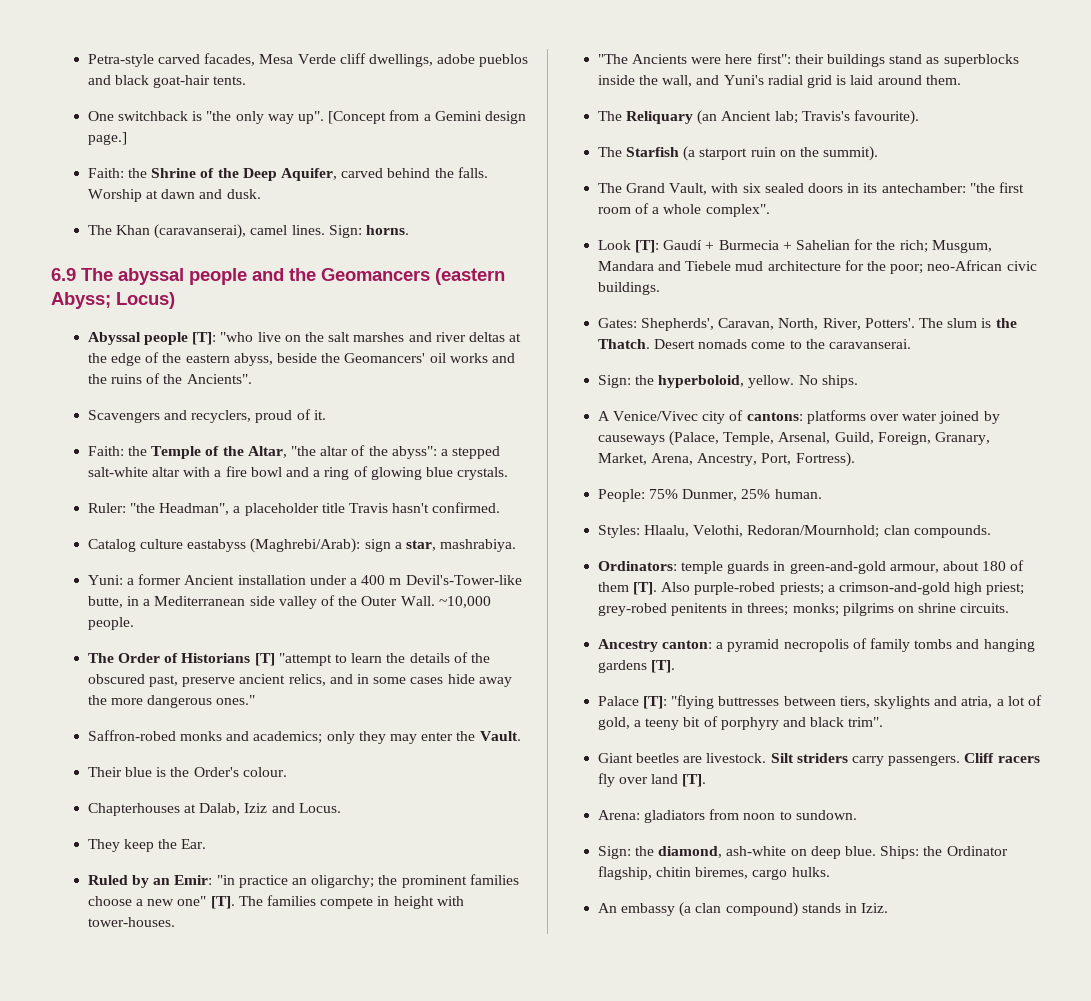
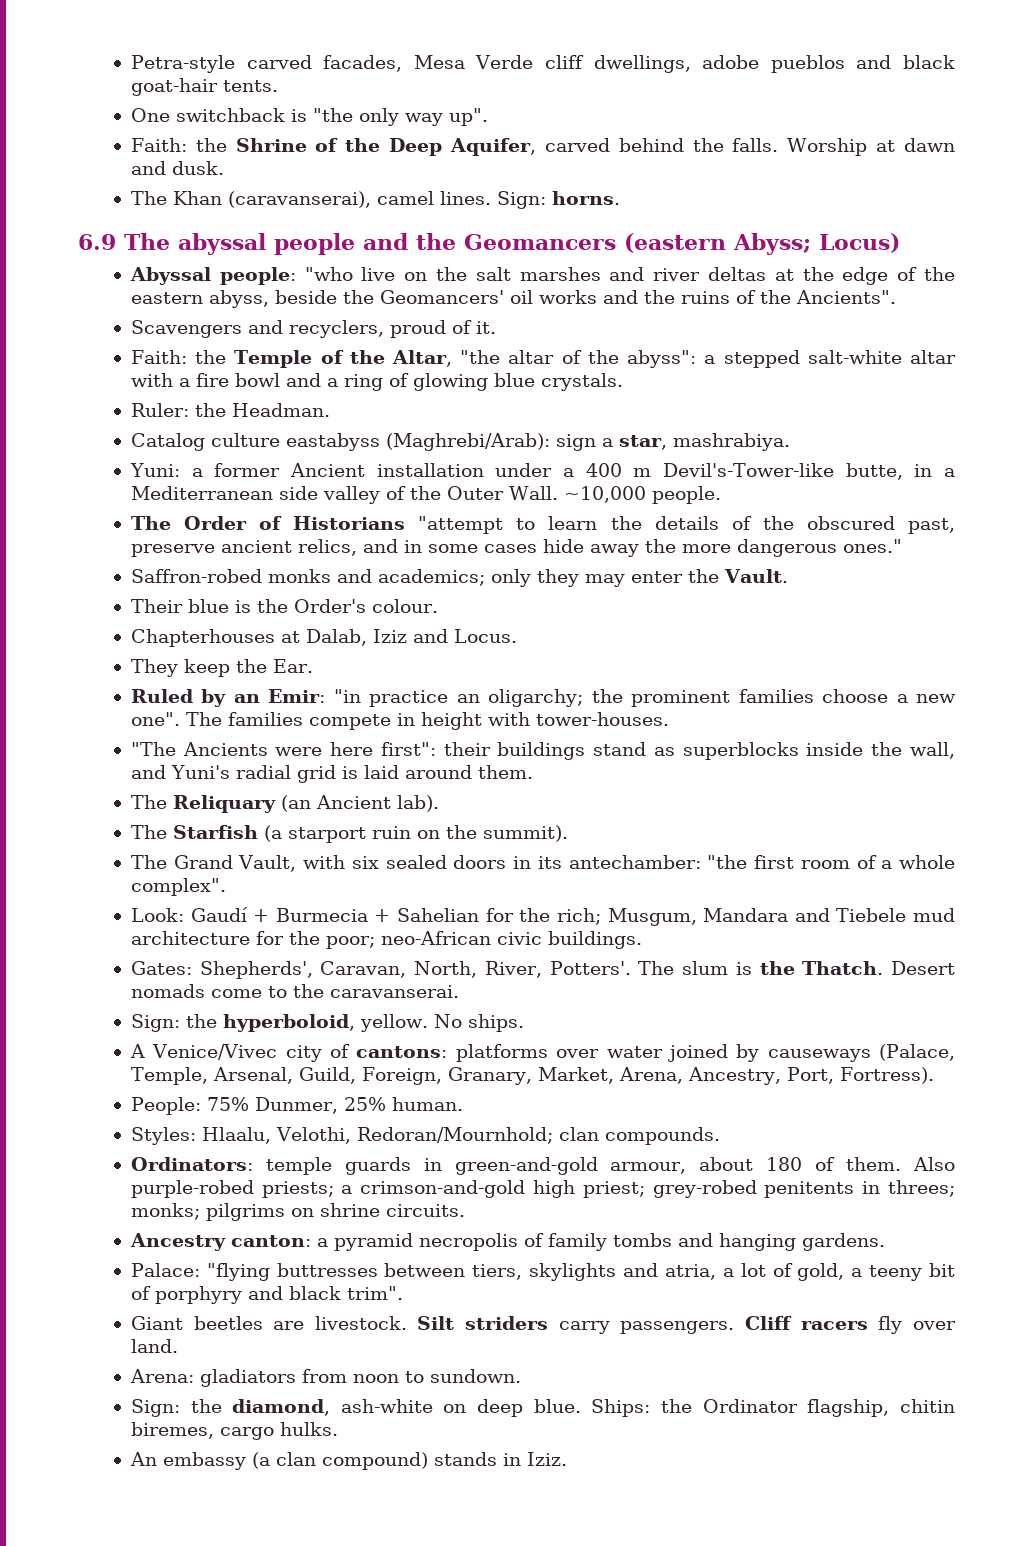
- [Concept from a Gemini design page.]
- Abyssal people [T]: "who live on the salt marshes and river deltas at the edge of the eastern abyss, beside the Geomancers' oil works and the ruins of the Ancients".
+ Abyssal people: "who live on the salt marshes and river deltas at the edge of the eastern abyss, beside the Geomancers' oil works and the ruins of the Ancients".
- Ruler: "the Headman", a placeholder title Travis hasn't confirmed.
+ Ruler: the Headman.
- The Order of Historians [T] "attempt to learn the details of the obscured past, preserve ancient relics, and in some cases hide away the more dangerous ones."
+ The Order of Historians "attempt to learn the details of the obscured past, preserve ancient relics, and in some cases hide away the more dangerous ones."
- Ruled by an Emir: "in practice an oligarchy; the prominent families choose a new one" [T]. The families compete in height with tower-houses.
+ Ruled by an Emir: "in practice an oligarchy; the prominent families choose a new one". The families compete in height with tower-houses.
- The Reliquary (an Ancient lab; Travis's favourite).
+ The Reliquary (an Ancient lab).
- Look [T]: Gaudí + Burmecia + Sahelian for the rich; Musgum, Mandara and Tiebele mud architecture for the poor; neo-African civic buildings.
+ Look: Gaudí + Burmecia + Sahelian for the rich; Musgum, Mandara and Tiebele mud architecture for the poor; neo-African civic buildings.
- Ordinators: temple guards in green-and-gold armour, about 180 of them [T]. Also purple-robed priests; a crimson-and-gold high priest; grey-robed penitents in threes; monks; pilgrims on shrine circuits.
+ Ordinators: temple guards in green-and-gold armour, about 180 of them. Also purple-robed priests; a crimson-and-gold high priest; grey-robed penitents in threes; monks; pilgrims on shrine circuits.
- Ancestry canton: a pyramid necropolis of family tombs and hanging gardens [T].
- Palace [T]: "flying buttresses between tiers, skylights and atria, a lot of gold, a teeny bit of porphyry and black trim".
+ Ancestry canton: a pyramid necropolis of family tombs and hanging gardens.
+ Palace: "flying buttresses between tiers, skylights and atria, a lot of gold, a teeny bit of porphyry and black trim".
- Cliff racers fly over land [T].
+ Cliff racers fly over land.

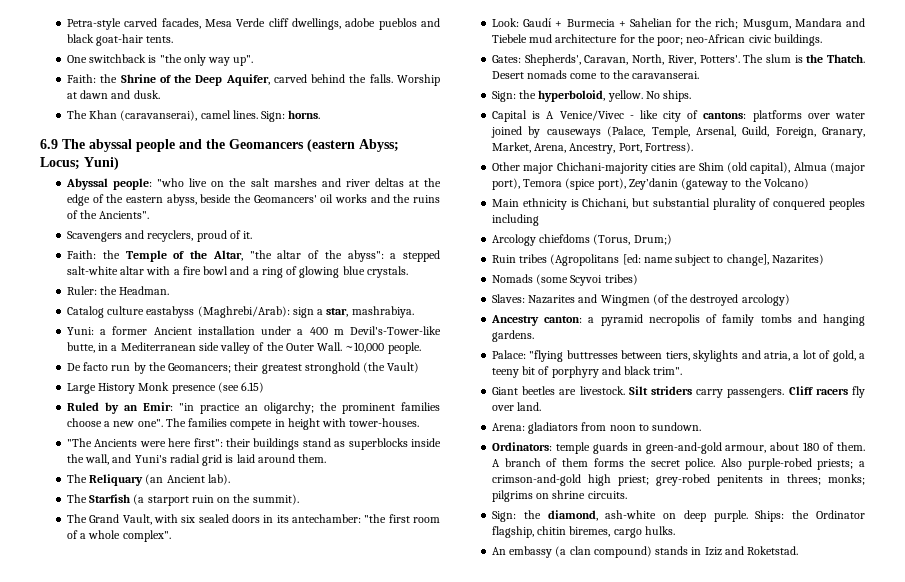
- 6.9 The abyssal people and the Geomancers (eastern Abyss; Locus)
+ 6.9 The abyssal people and the Geomancers (eastern Abyss; Locus; Yuni)
- The Order of Historians "attempt to learn the details of the obscured past, preserve ancient relics, and in some cases hide away the more dangerous ones."
- Saffron-robed monks and academics; only they may enter the Vault.
- Their blue is the Order's colour.
- Chapterhouses at Dalab, Iziz and Locus.
- They keep the Ear.
+ De facto run by the Geomancers; their greatest stronghold (the Vault)
+ Large History Monk presence (see 6.15)
- A Venice/Vivec city of cantons: platforms over water joined by causeways (Palace, Temple, Arsenal, Guild, Foreign, Granary, Market, Arena, Ancestry, Port, Fortress).
+ Capital is A Venice/Vivec - like city of cantons: platforms over water joined by causeways (Palace, Temple, Arsenal, Guild, Foreign, Granary, Market, Arena, Ancestry, Port, Fortress).
- People: 75% Dunmer, 25% human.
- Styles: Hlaalu, Velothi, Redoran/Mournhold; clan compounds.
- Ordinators: temple guards in green-and-gold armour, about 180 of them. Also purple-robed priests; a crimson-and-gold high priest; grey-robed penitents in threes; monks; pilgrims on shrine circuits.
+ Other major Chichani-majority cities are Shim (old capital), Almua (major port), Temora (spice port), Zey’danin (gateway to the Volcano)
+ Main ethnicity is Chichani, but substantial plurality of conquered peoples including
+ Arcology chiefdoms (Torus, Drum;)
+ Ruin tribes (Agropolitans [ed: name subject to change], Nazarites)
+ Nomads (some Scyvoi tribes)
+ Slaves: Nazarites and Wingmen (of the destroyed arcology)
+ Ordinators: temple guards in green-and-gold armour, about 180 of them. A branch of them forms the secret police. Also purple-robed priests; a crimson-and-gold high priest; grey-robed penitents in threes; monks; pilgrims on shrine circuits.
- Sign: the diamond, ash-white on deep blue.
+ Sign: the diamond, ash-white on deep purple.
- An embassy (a clan compound) stands in Iziz.
+ An embassy (a clan compound) stands in Iziz and Roketstad.

